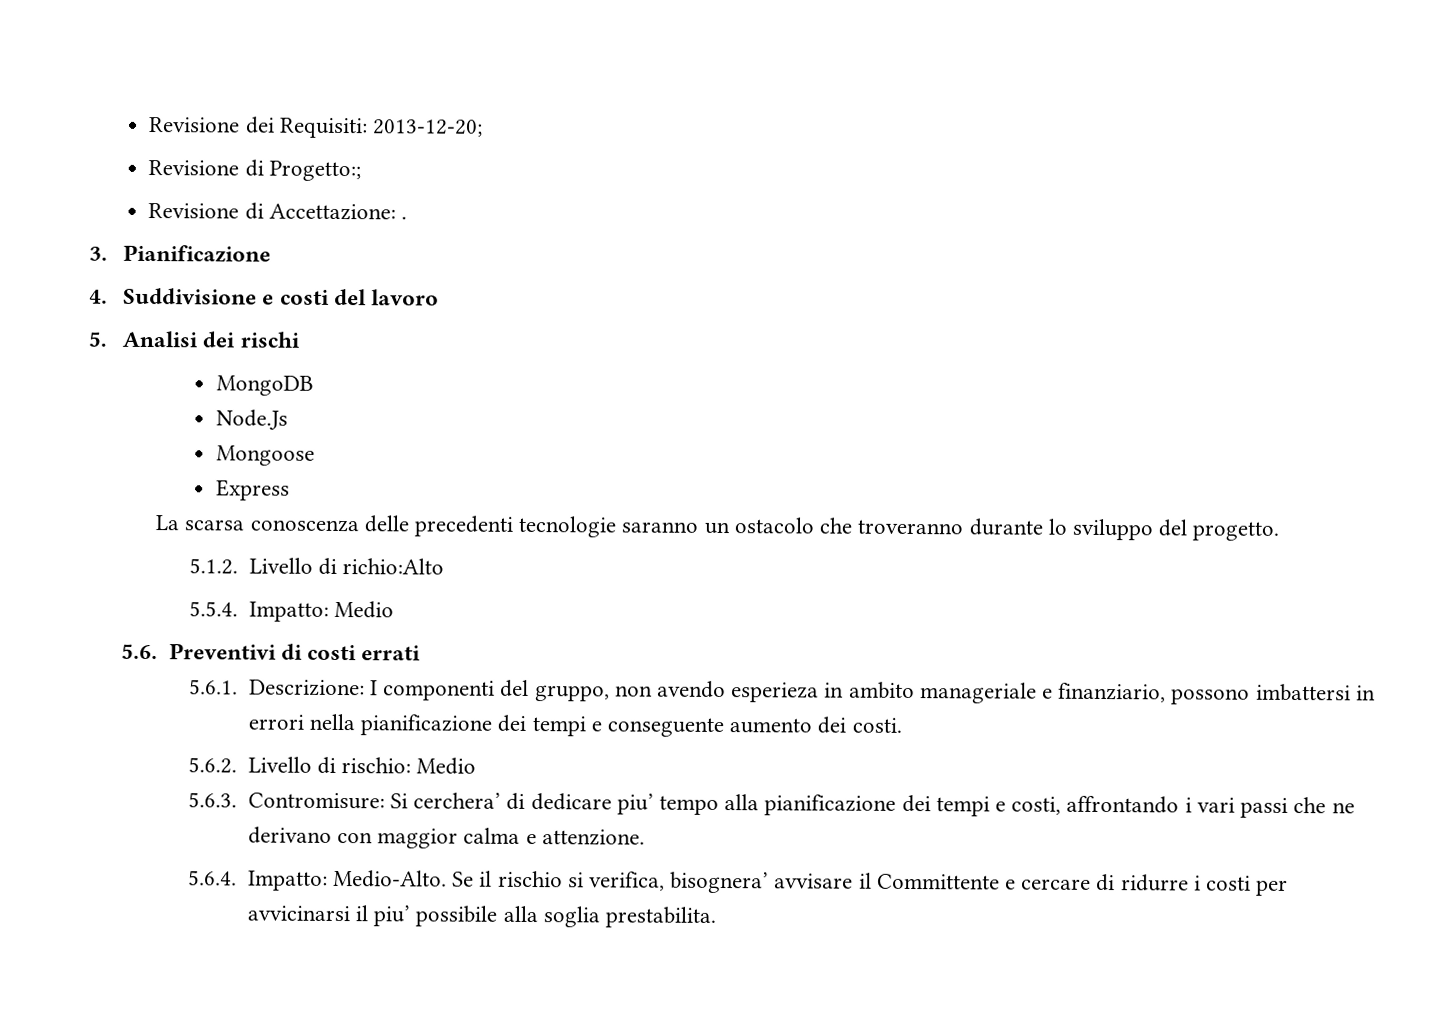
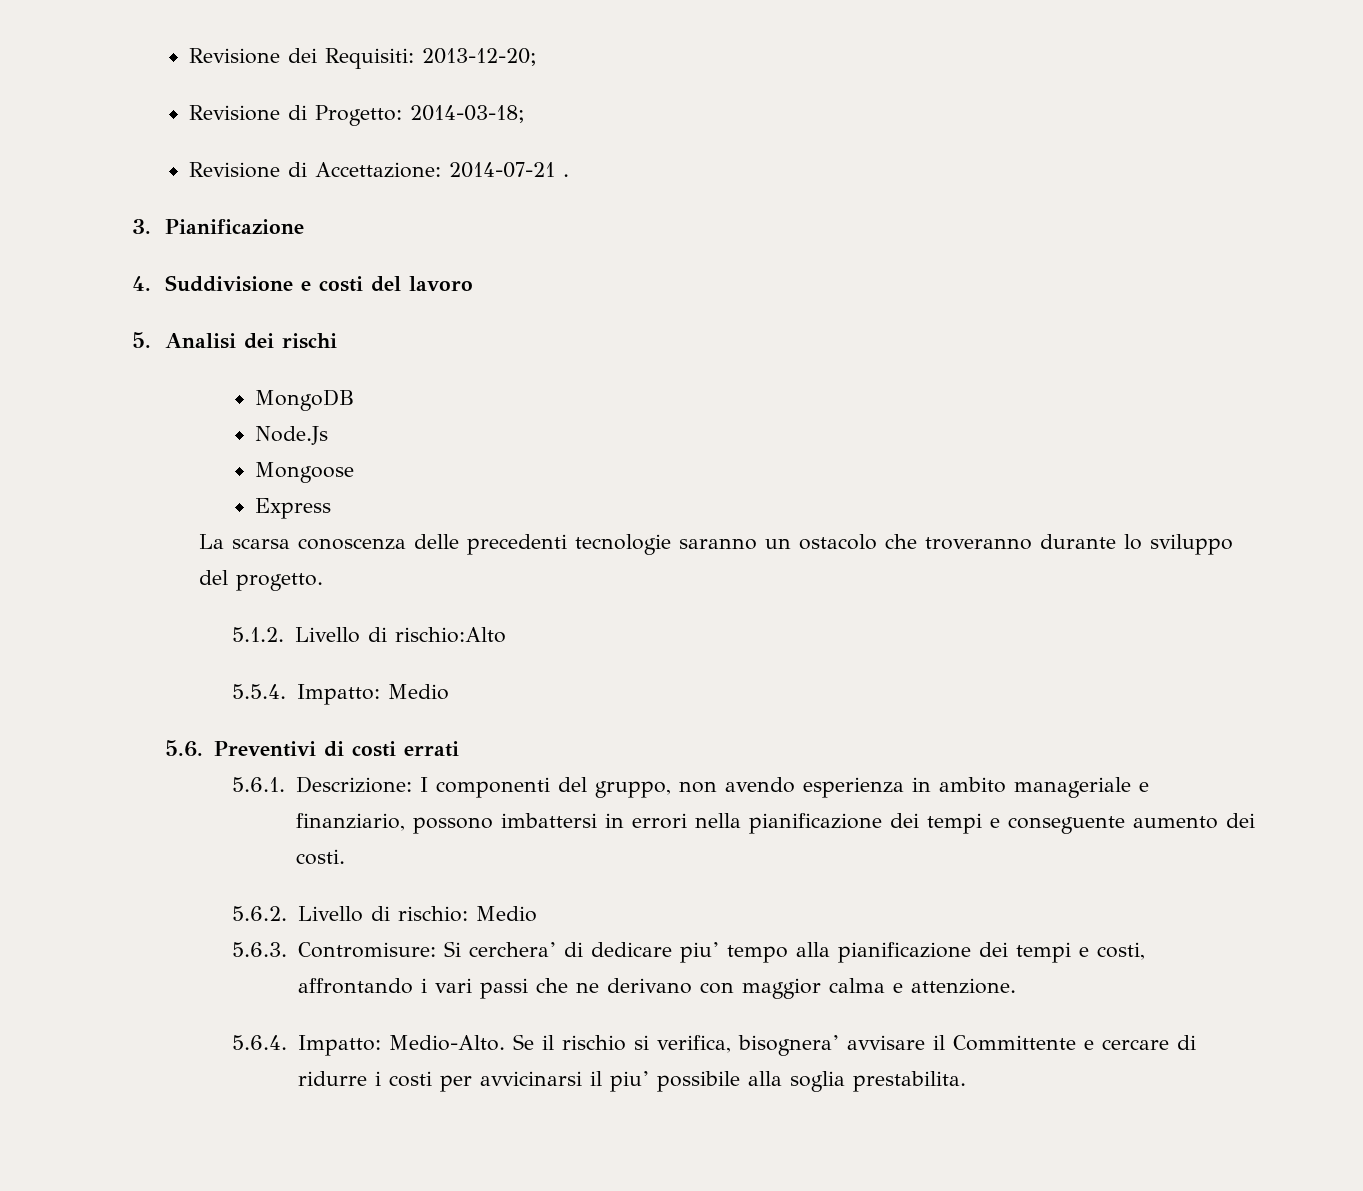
- Revisione di Progetto:;
+ Revisione di Progetto: 2014-03-18;
- Revisione di Accettazione: .
+ Revisione di Accettazione: 2014-07-21 .
- 5.1.2. Livello di richio:Alto
+ 5.1.2. Livello di rischio:Alto
- 5.6.1. Descrizione: I componenti del gruppo, non avendo esperieza in ambito manageriale e finanziario, possono imbattersi in errori nella pianificazione dei tempi e conseguente aumento dei costi.
+ 5.6.1. Descrizione: I componenti del gruppo, non avendo esperienza in ambito manageriale e finanziario, possono imbattersi in errori nella pianificazione dei tempi e conseguente aumento dei costi.

